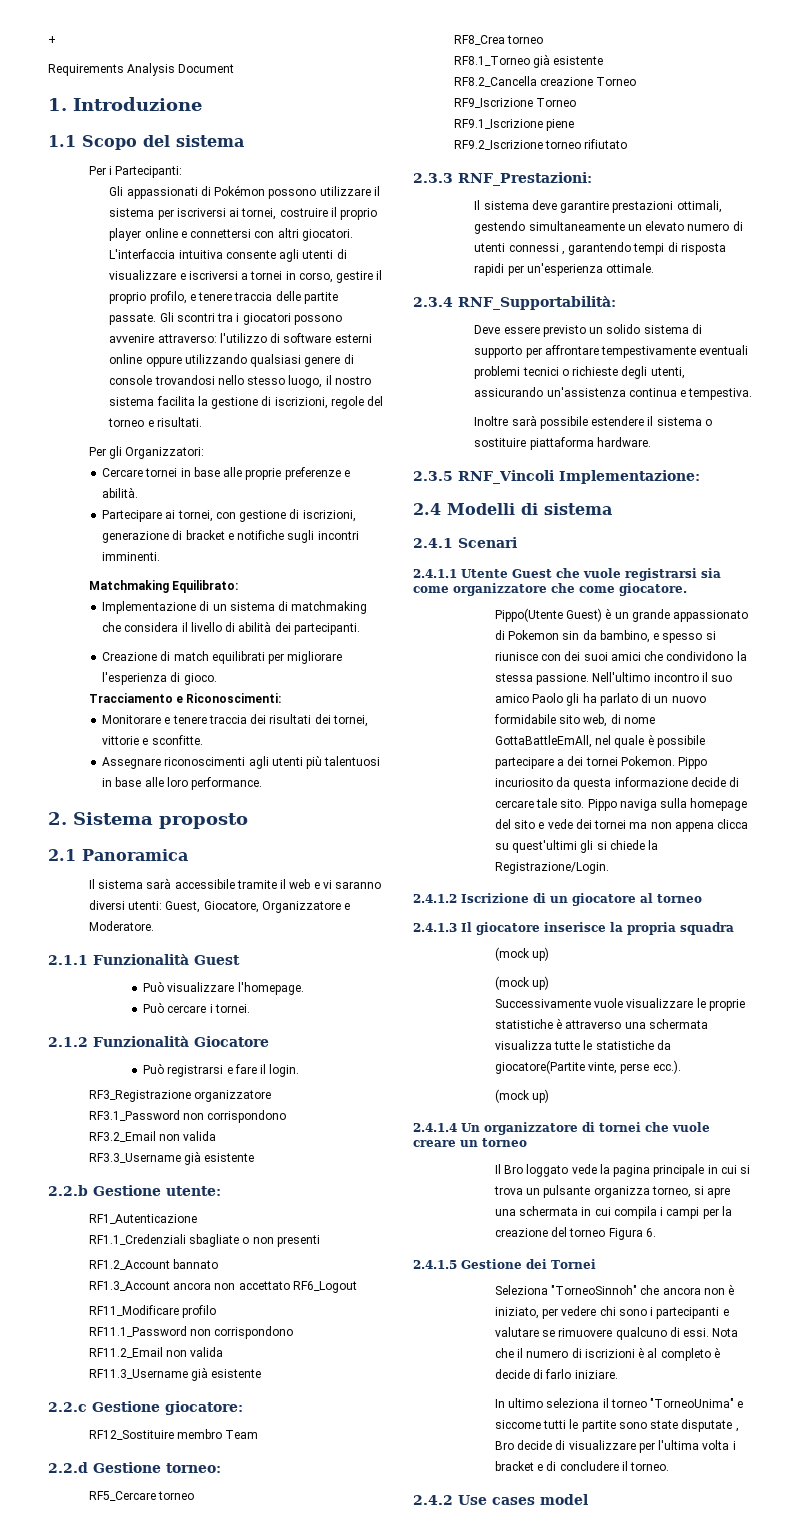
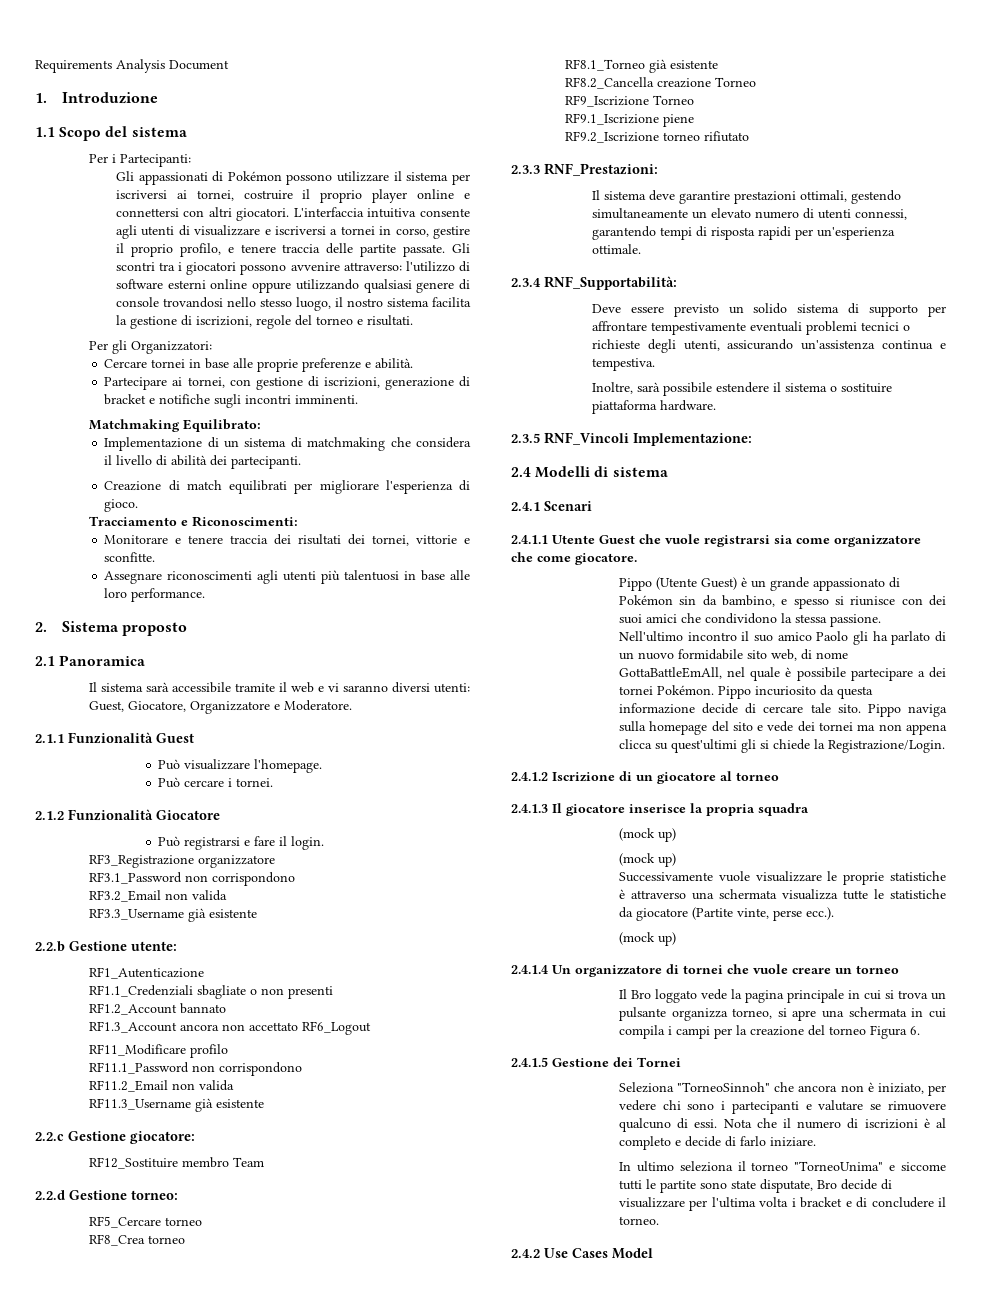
- +
- Il sistema deve garantire prestazioni ottimali, gestendo simultaneamente un elevato numero di utenti connessi , garantendo tempi di risposta rapidi per un'esperienza ottimale.
+ Il sistema deve garantire prestazioni ottimali, gestendo simultaneamente un elevato numero di utenti connessi, garantendo tempi di risposta rapidi per un'esperienza ottimale.
- Inoltre sarà possibile estendere il sistema o sostituire piattaforma hardware.
+ Inoltre, sarà possibile estendere il sistema o sostituire piattaforma hardware.
- Pippo(Utente Guest) è un grande appassionato di Pokemon sin da bambino, e spesso si riunisce con dei suoi amici che condividono la stessa passione.
+ Pippo (Utente Guest) è un grande appassionato di Pokémon sin da bambino, e spesso si riunisce con dei suoi amici che condividono la stessa passione.
- Nell'ultimo incontro il suo amico Paolo gli ha parlato di un nuovo formidabile sito web, di nome GottaBattleEmAll, nel quale è possibile partecipare a dei tornei Pokemon.
+ Nell'ultimo incontro il suo amico Paolo gli ha parlato di un nuovo formidabile sito web, di nome GottaBattleEmAll, nel quale è possibile partecipare a dei tornei Pokémon.
- Successivamente vuole visualizzare le proprie statistiche è attraverso una schermata visualizza tutte le statistiche da giocatore(Partite vinte, perse ecc.).
+ Successivamente vuole visualizzare le proprie statistiche è attraverso una schermata visualizza tutte le statistiche da giocatore (Partite vinte, perse ecc.).
- Nota che il numero di iscrizioni è al completo è decide di farlo iniziare.
+ Nota che il numero di iscrizioni è al completo e decide di farlo iniziare.
- In ultimo seleziona il torneo "TorneoUnima" e siccome tutti le partite sono state disputate , Bro decide di visualizzare per l'ultima volta i bracket e di concludere il torneo.
+ In ultimo seleziona il torneo "TorneoUnima" e siccome tutti le partite sono state disputate, Bro decide di visualizzare per l'ultima volta i bracket e di concludere il torneo.
- 2.4.2 Use cases model
+ 2.4.2 Use Cases Model

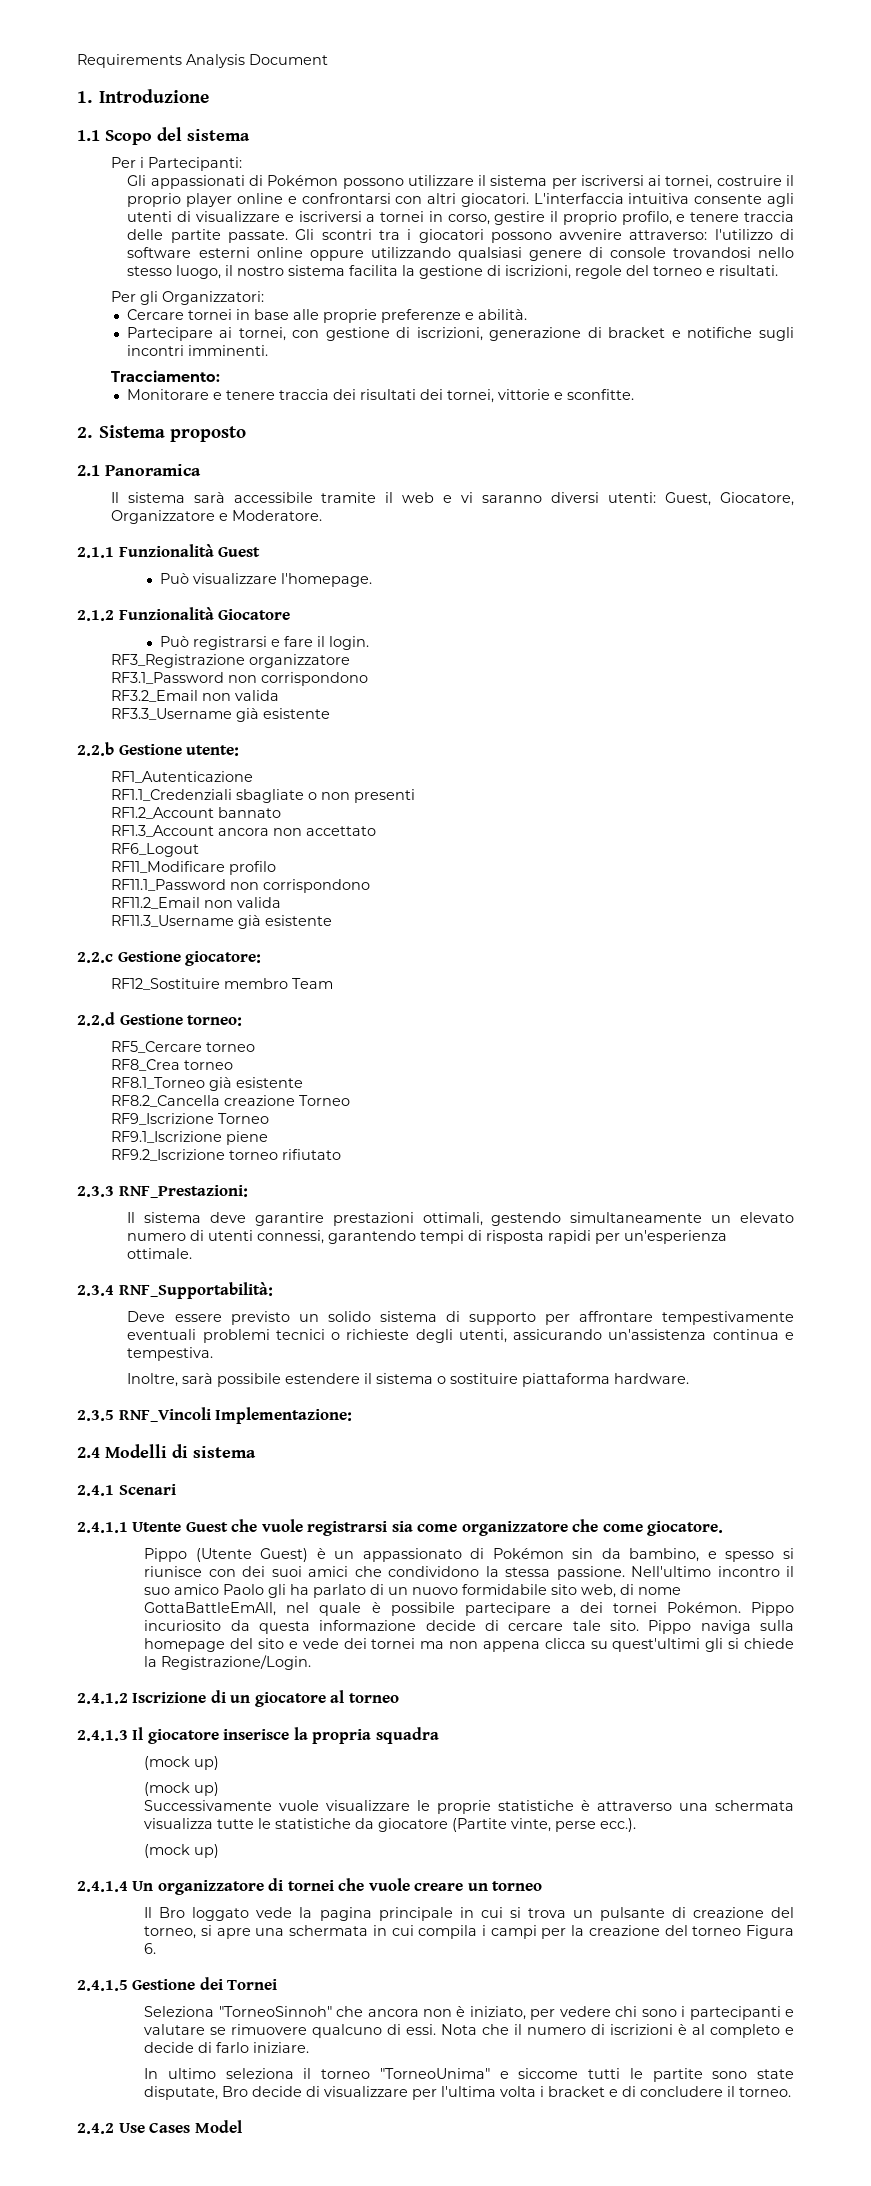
- Gli appassionati di Pokémon possono utilizzare il sistema per iscriversi ai tornei, costruire il proprio player online e connettersi con altri giocatori.
+ Gli appassionati di Pokémon possono utilizzare il sistema per iscriversi ai tornei, costruire il proprio player online e confrontarsi con altri giocatori.
- Matchmaking Equilibrato:
- Implementazione di un sistema di matchmaking che considera il livello di abilità dei partecipanti.
- Creazione di match equilibrati per migliorare l'esperienza di gioco.
- Tracciamento e Riconoscimenti:
+ Tracciamento:
- Assegnare riconoscimenti agli utenti più talentuosi in base alle loro performance.
- Può cercare i tornei.
- RF1.3_Account ancora non accettato RF6_Logout
+ RF1.3_Account ancora non accettato
+ RF6_Logout
- Pippo (Utente Guest) è un grande appassionato di Pokémon sin da bambino, e spesso si riunisce con dei suoi amici che condividono la stessa passione.
+ Pippo (Utente Guest) è un appassionato di Pokémon sin da bambino, e spesso si riunisce con dei suoi amici che condividono la stessa passione.
- Il Bro loggato vede la pagina principale in cui si trova un pulsante organizza torneo, si apre una schermata in cui compila i campi per la creazione del torneo Figura 6.
+ Il Bro loggato vede la pagina principale in cui si trova un pulsante di creazione del torneo, si apre una schermata in cui compila i campi per la creazione del torneo Figura 6.

